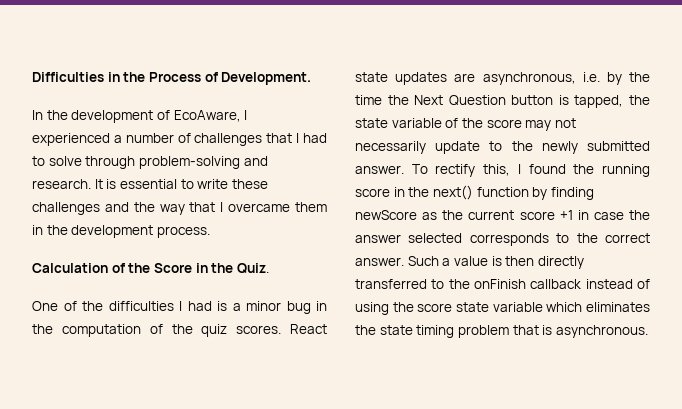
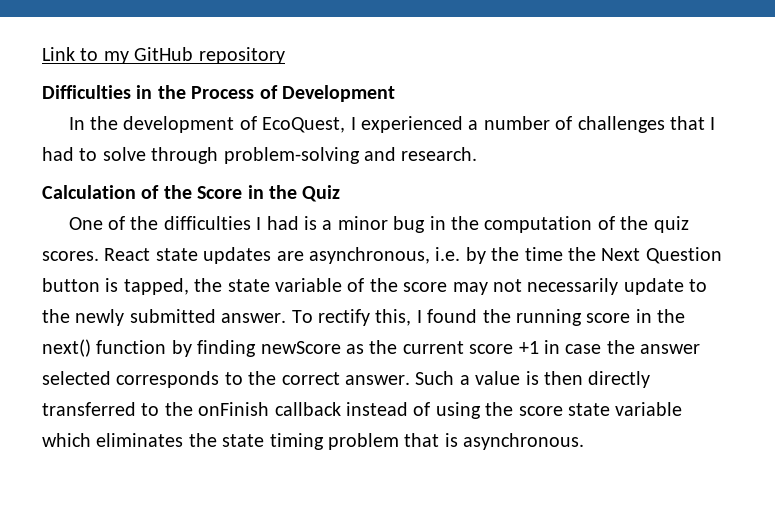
+ Link to my GitHub repository
- Difficulties in the Process of Development.
+ Difficulties in the Process of Development
- In the development of EcoAware, I experienced a number of challenges that I had to solve through problem-solving and research. It is essential to write these challenges and the way that I overcame them in the development process.
+ In the development of EcoQuest, I experienced a number of challenges that I had to solve through problem-solving and research.
- Calculation of the Score in the Quiz.
+ Calculation of the Score in the Quiz

